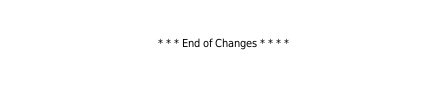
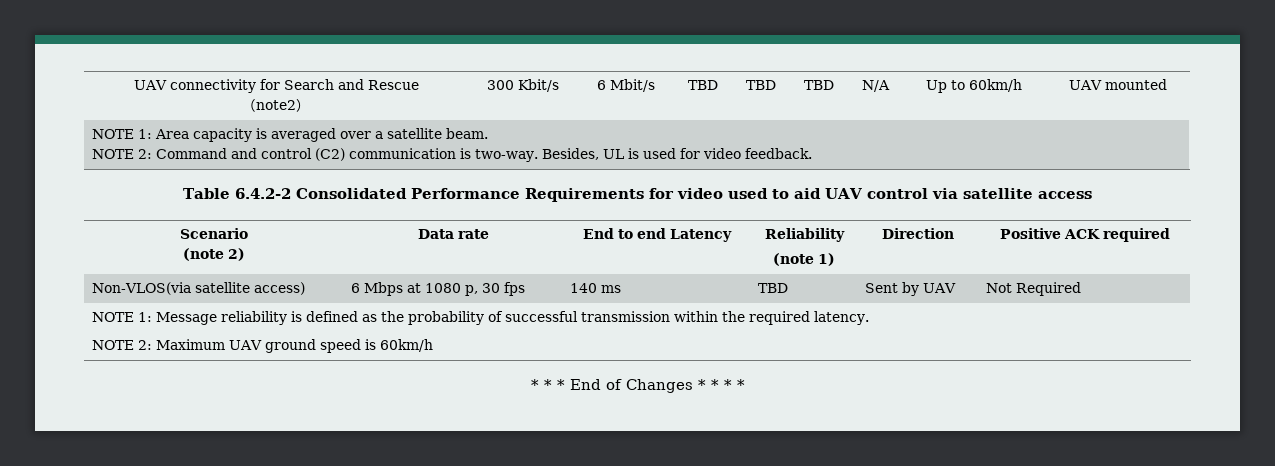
+ UAV connectivity for Search and Rescue
+ （note2） | 300 Kbit/s | 6 Mbit/s | TBD | TBD | TBD | N/A | Up to 60km/h | UAV mounted
+ NOTE 1: Area capacity is averaged over a satellite beam.
+ NOTE 2: Command and control (C2) communication is two-way. Besides, UL is used for video feedback.
+ Table 6.4.2-2 Consolidated Performance Requirements for video used to aid UAV control via satellite access
+ Scenario
+ (note 2) | Data rate | End to end Latency | Reliability
+ (note 1) | Direction | Positive ACK required
+ Non-VLOS(via satellite access) | 6 Mbps at 1080 p, 30 fps | 140 ms | TBD | Sent by UAV | Not Required
+ NOTE 1: Message reliability is defined as the probability of successful transmission within the required latency.
+ NOTE 2: Maximum UAV ground speed is 60km/h

